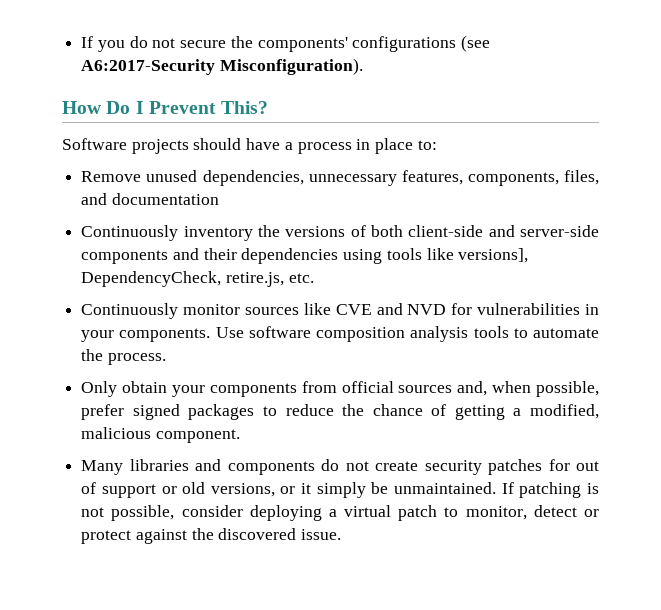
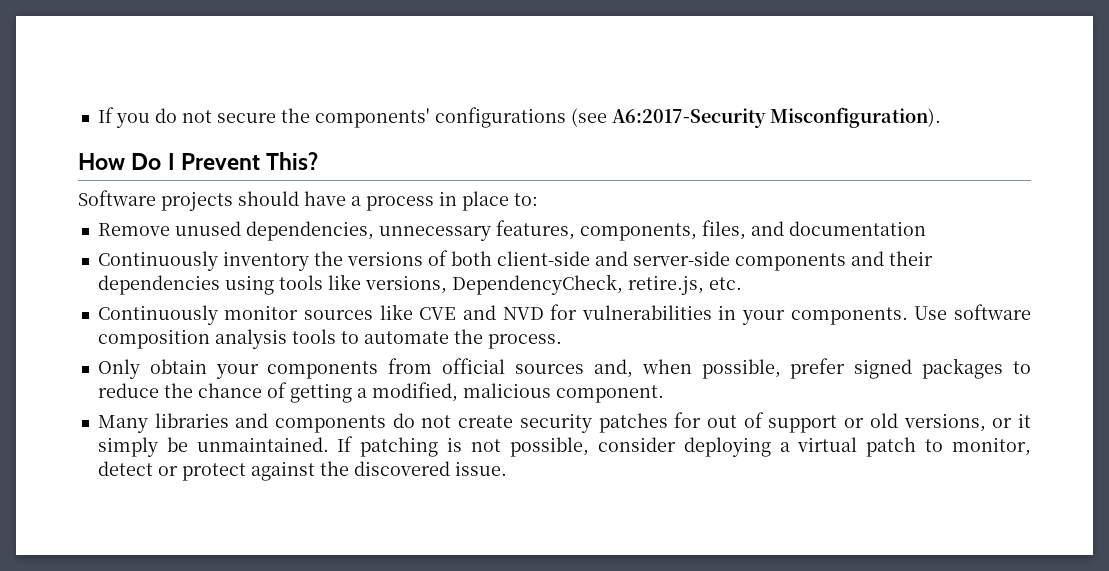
- Continuously inventory the versions of both client-side and server-side components and their dependencies using tools like versions], DependencyCheck, retire.js, etc.
+ Continuously inventory the versions of both client-side and server-side components and their dependencies using tools like versions, DependencyCheck, retire.js, etc.

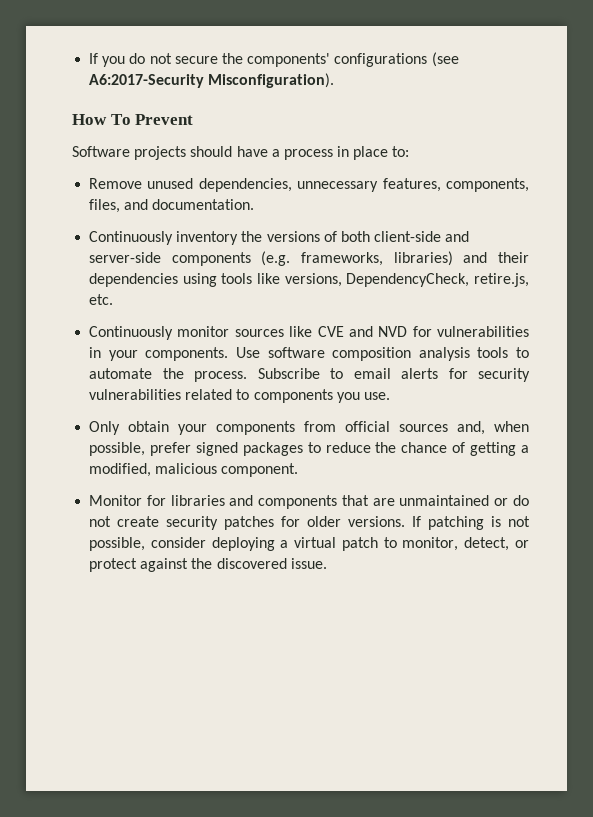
- How Do I Prevent This?
+ How To Prevent
- Remove unused dependencies, unnecessary features, components, files, and documentation
+ Remove unused dependencies, unnecessary features, components, files, and documentation.
- Continuously inventory the versions of both client-side and server-side components and their dependencies using tools like versions, DependencyCheck, retire.js, etc.
+ Continuously inventory the versions of both client-side and server-side components (e.g. frameworks, libraries) and their dependencies using tools like versions, DependencyCheck, retire.js, etc.
+ Subscribe to email alerts for security vulnerabilities related to components you use.
- Many libraries and components do not create security patches for out of support or old versions, or it simply be unmaintained.
+ Monitor for libraries and components that are unmaintained or do not create security patches for older versions.
- If patching is not possible, consider deploying a virtual patch to monitor, detect or protect against the discovered issue.
+ If patching is not possible, consider deploying a virtual patch to monitor, detect, or protect against the discovered issue.

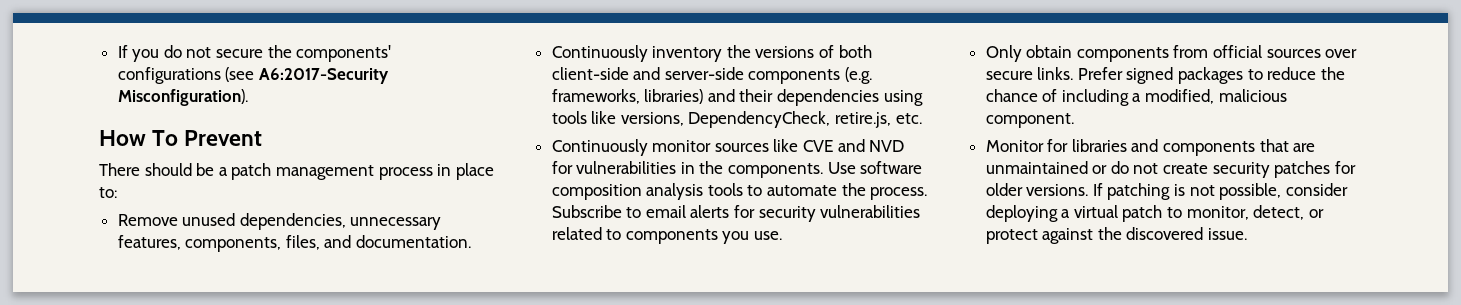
- Software projects should have a process in place to:
+ There should be a patch management process in place to:
- Continuously monitor sources like CVE and NVD for vulnerabilities in your components.
+ Continuously monitor sources like CVE and NVD for vulnerabilities in the components.
- Only obtain your components from official sources and, when possible, prefer signed packages to reduce the chance of getting a modified, malicious component.
+ Only obtain components from official sources over secure links. Prefer signed packages to reduce the chance of including a modified, malicious component.

